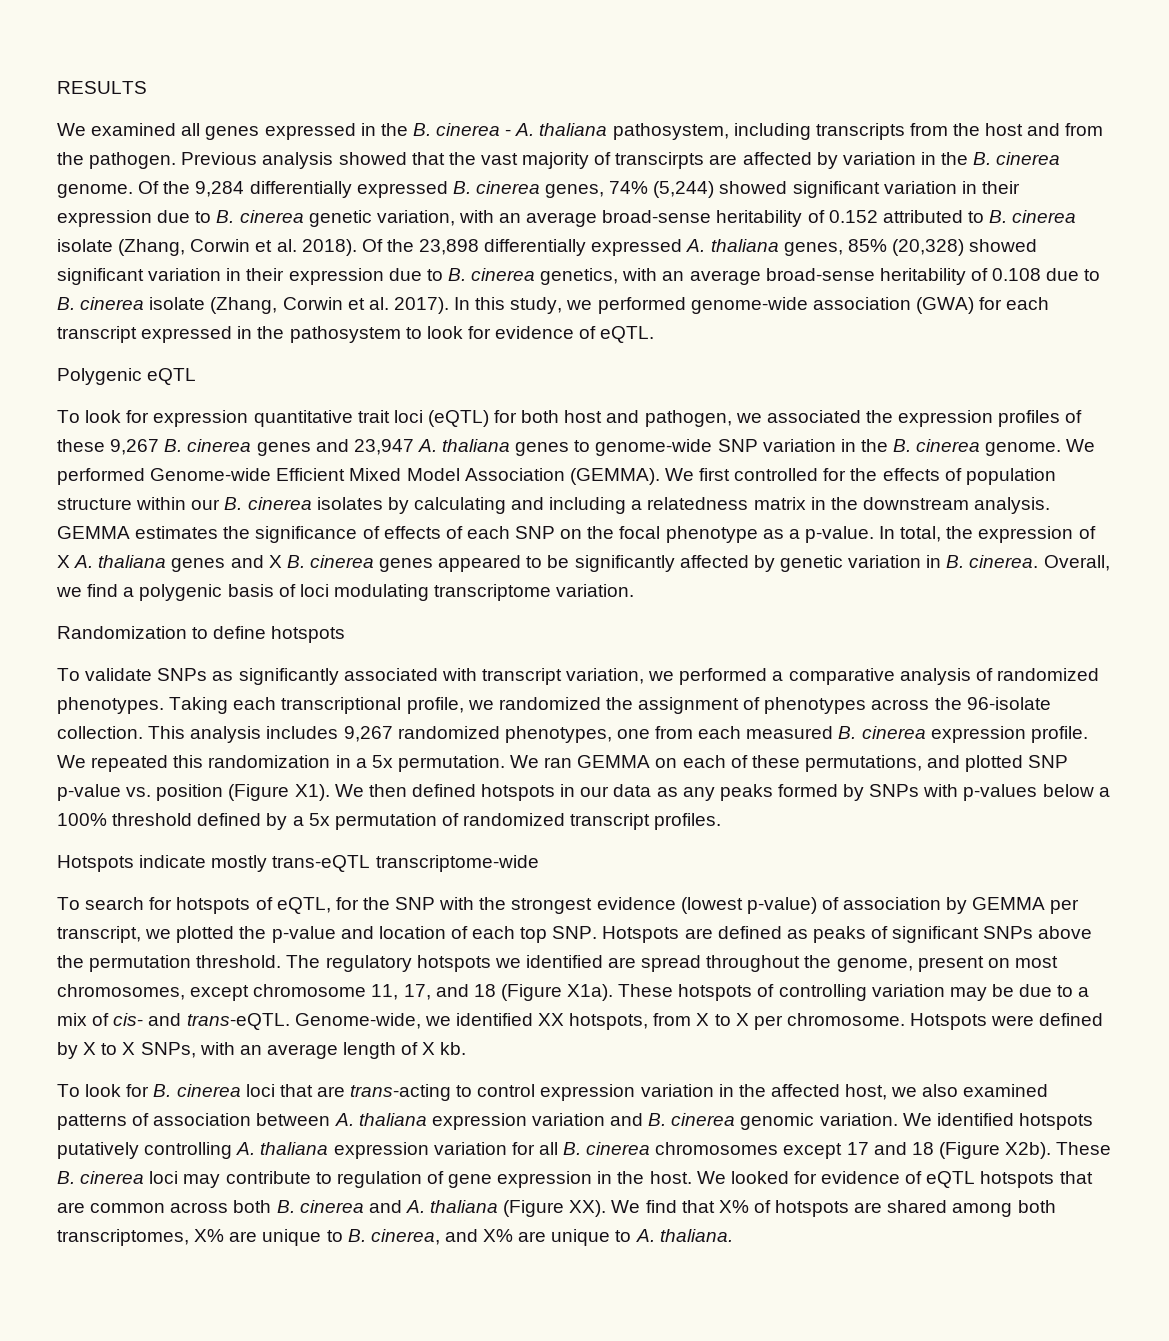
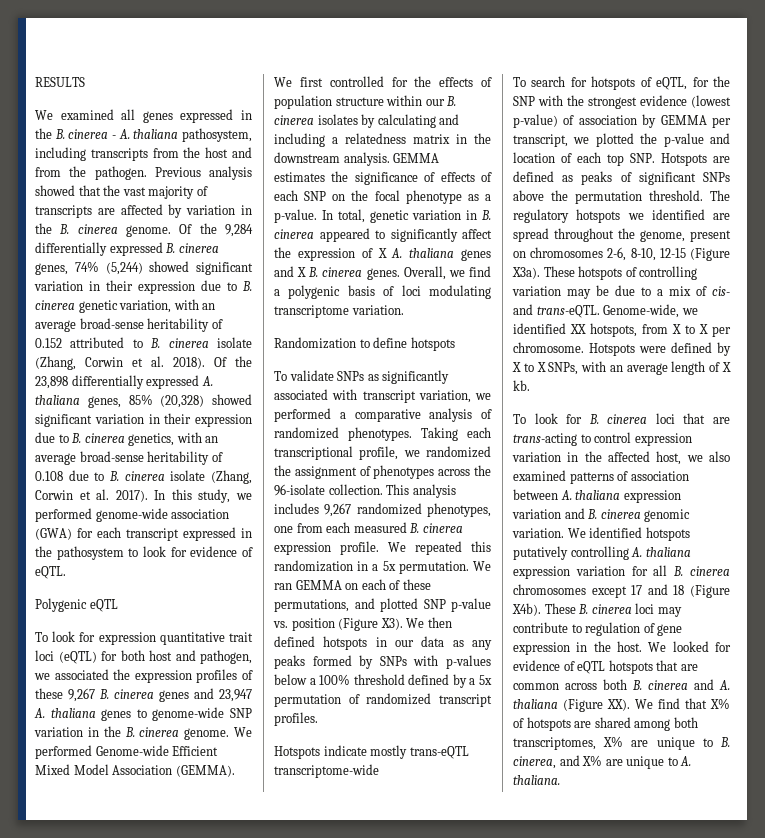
- Previous analysis showed that the vast majority of transcirpts are affected by variation in the B. cinerea genome.
+ Previous analysis showed that the vast majority of transcripts are affected by variation in the B. cinerea genome.
- In total, the expression of X A. thaliana genes and X B. cinerea genes appeared to be significantly affected by genetic variation in B. cinerea.
+ In total, genetic variation in B. cinerea appeared to significantly affect the expression of X A. thaliana genes and X B. cinerea genes.
- We ran GEMMA on each of these permutations, and plotted SNP p-value vs. position (Figure X1). We then defined hotspots in our data as any peaks formed by SNPs with p-values below a 100% threshold defined by a 5x permutation of randomized transcript profiles.
+ We ran GEMMA on each of these permutations, and plotted SNP p-value vs. position (Figure X3). We then defined hotspots in our data as any peaks formed by SNPs with p-values below a 100% threshold defined by a 5x permutation of randomized transcript profiles.
- The regulatory hotspots we identified are spread throughout the genome, present on most chromosomes, except chromosome 11, 17, and 18 (Figure X1a).
+ The regulatory hotspots we identified are spread throughout the genome, present on chromosomes 2-6, 8-10, 12-15 (Figure X3a).
- We identified hotspots putatively controlling A. thaliana expression variation for all B. cinerea chromosomes except 17 and 18 (Figure X2b).
+ We identified hotspots putatively controlling A. thaliana expression variation for all B. cinerea chromosomes except 17 and 18 (Figure X4b).

